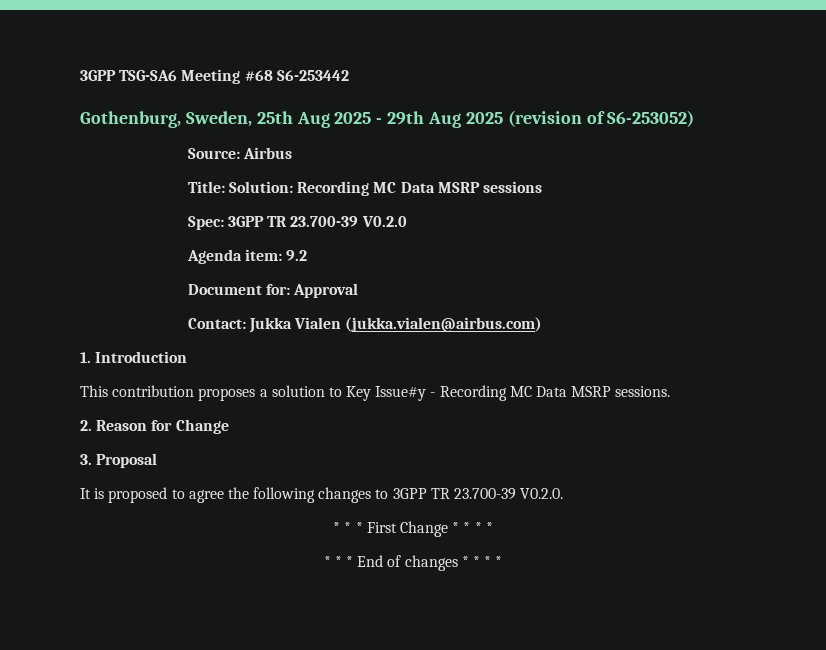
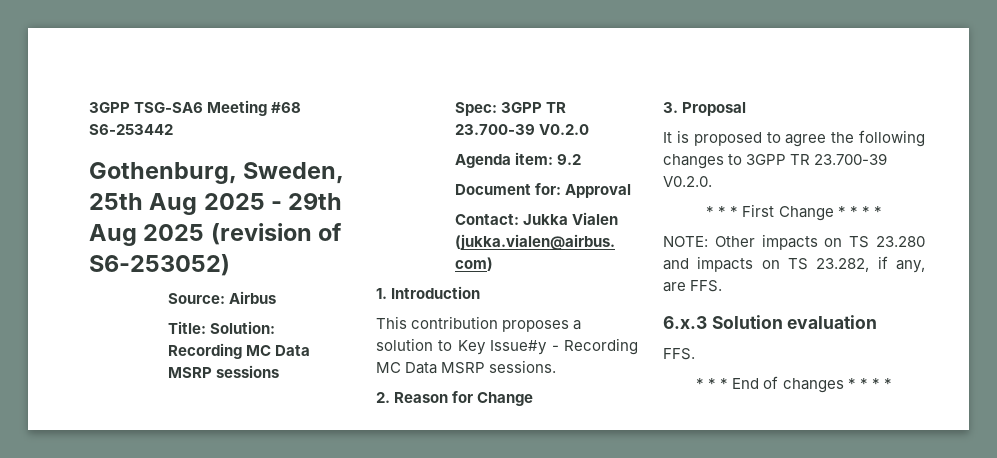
+ NOTE: Other impacts on TS 23.280 and impacts on TS 23.282, if any, are FFS.
+ 6.x.3 Solution evaluation
+ FFS.

